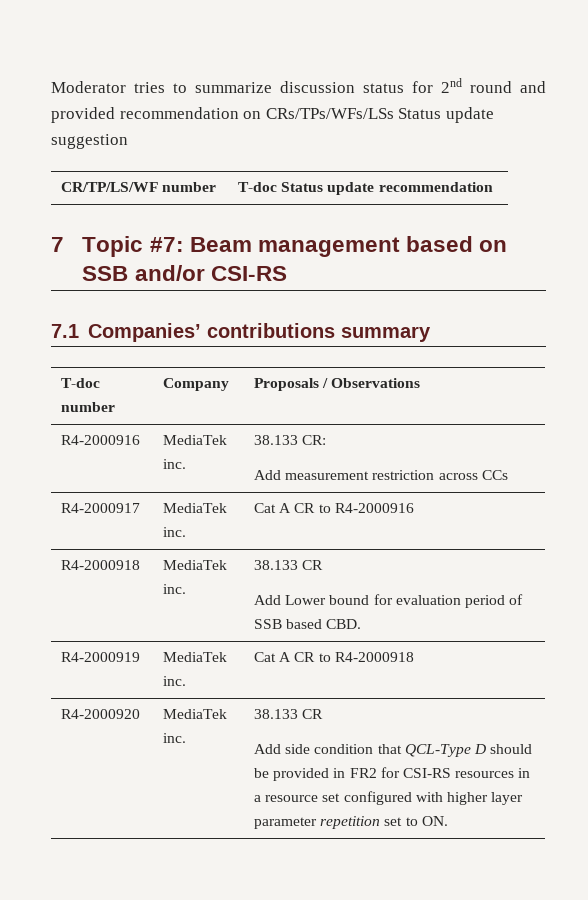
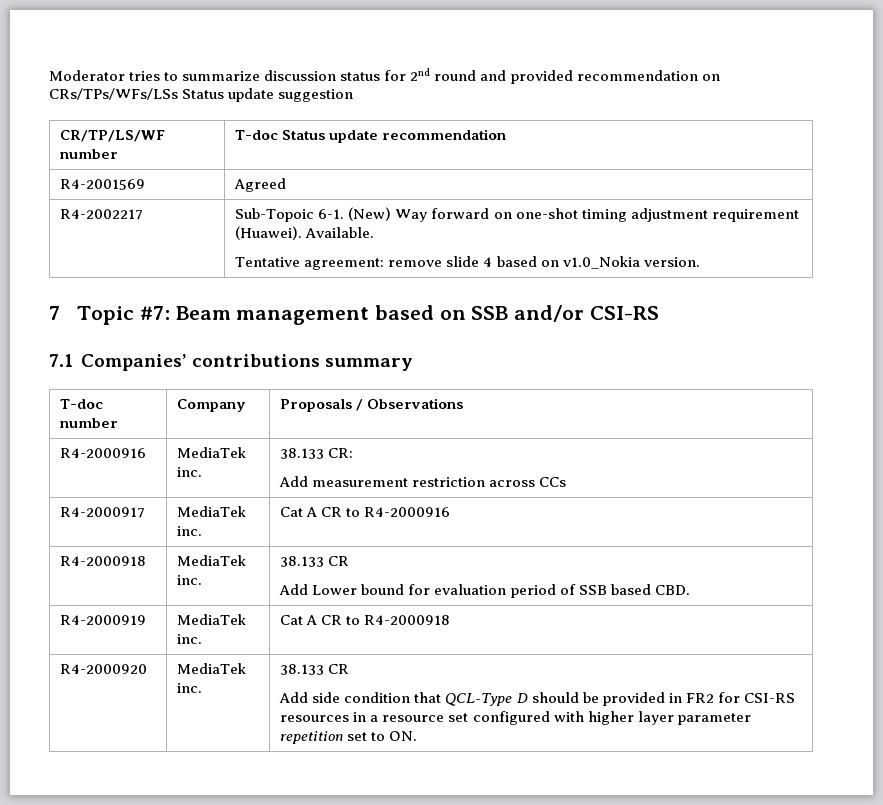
+ R4-2001569 | Agreed
+ R4-2002217 | Sub-Topoic 6-1. (New) Way forward on one-shot timing adjustment requirement (Huawei). Available.
+ Tentative agreement: remove slide 4 based on v1.0_Nokia version.

